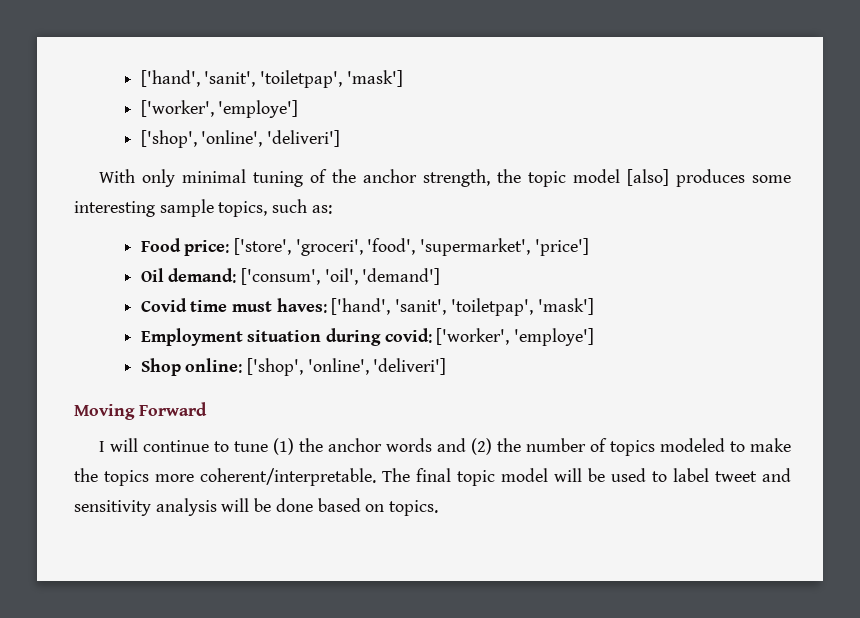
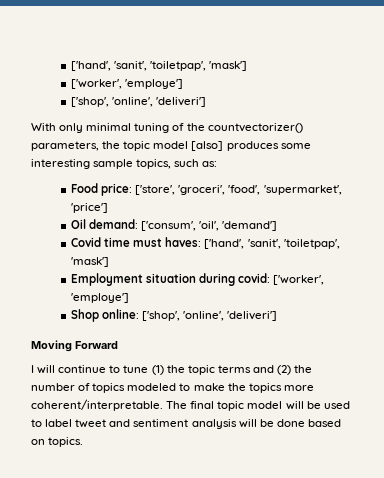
- With only minimal tuning of the anchor strength, the topic model [also] produces some interesting sample topics, such as:
+ With only minimal tuning of the countvectorizer() parameters, the topic model [also] produces some interesting sample topics, such as:
- I will continue to tune (1) the anchor words and (2) the number of topics modeled to make the topics more coherent/interpretable.
+ I will continue to tune (1) the topic terms and (2) the number of topics modeled to make the topics more coherent/interpretable.
- The final topic model will be used to label tweet and sensitivity analysis will be done based on topics.
+ The final topic model will be used to label tweet and sentiment analysis will be done based on topics.

